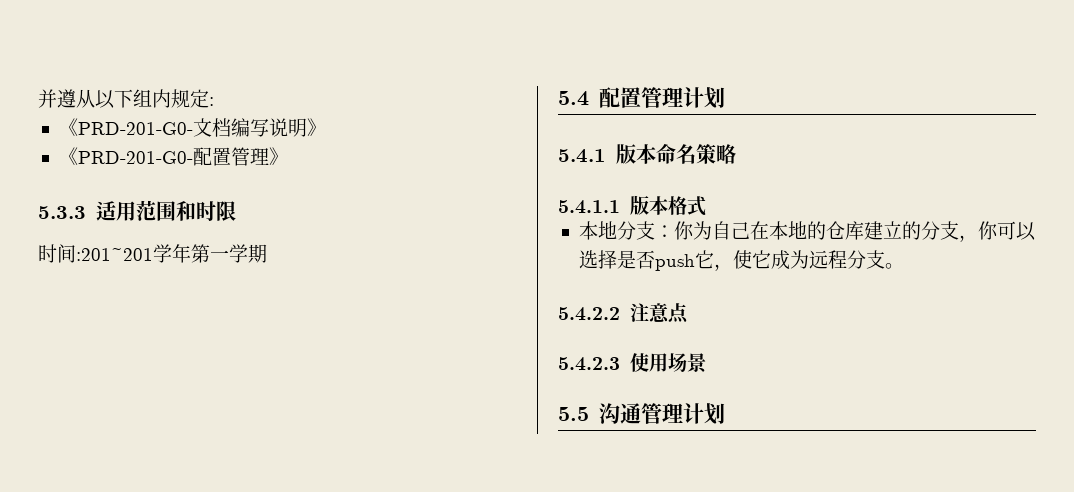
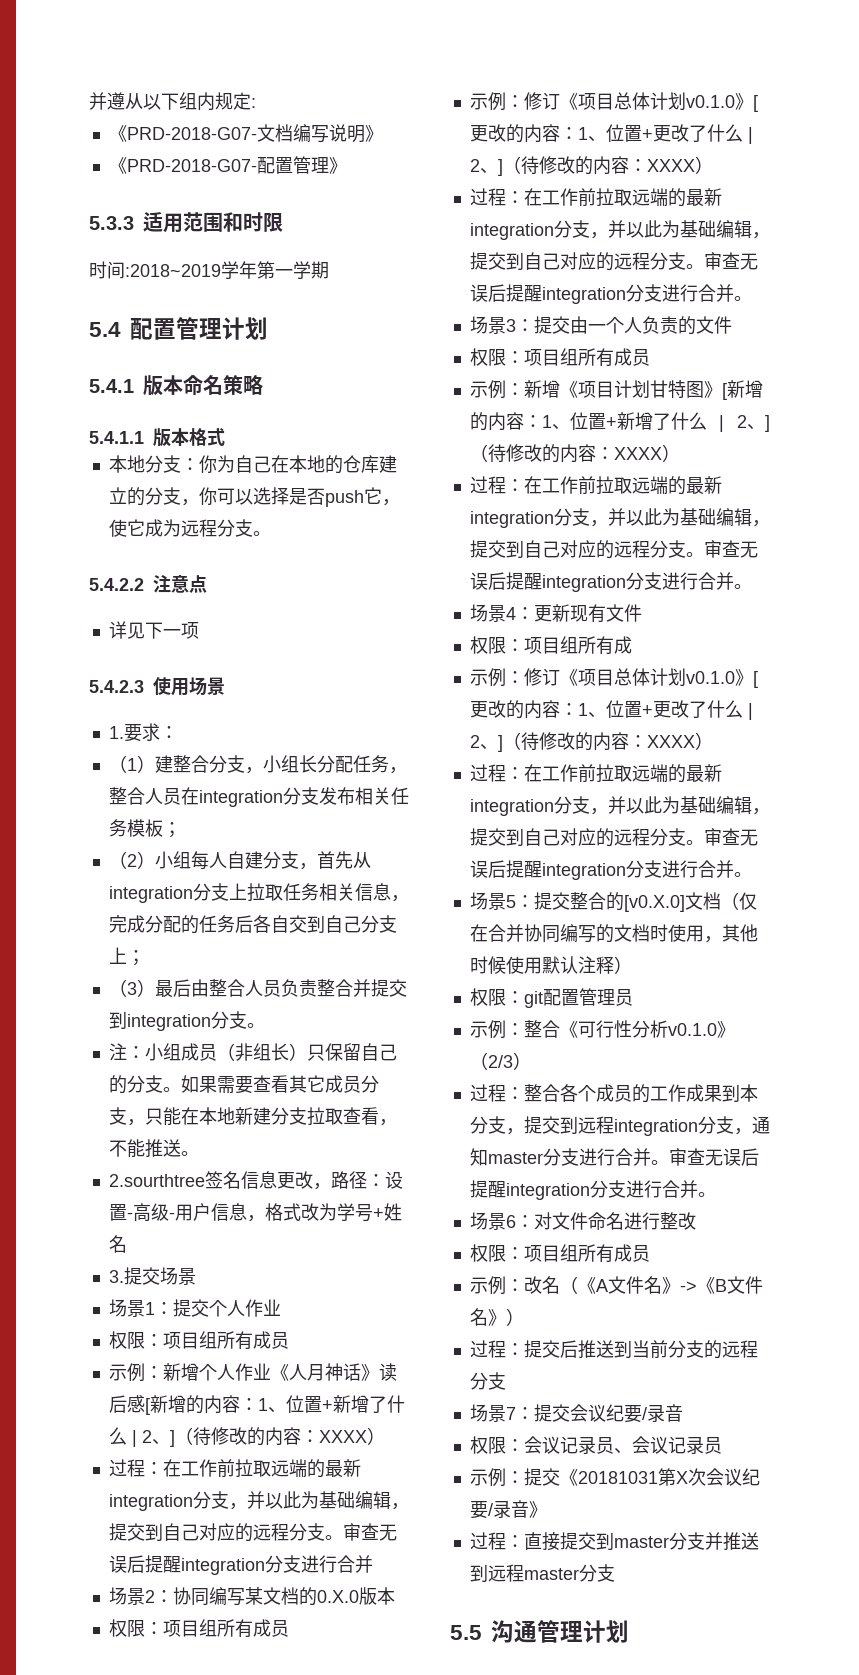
- 《PRD-201-G0-文档编写说明》
+ 《PRD-2018-G07-文档编写说明》
- 《PRD-201-G0-配置管理》
+ 《PRD-2018-G07-配置管理》
- 时间:201~201学年第一学期
+ 时间:2018~2019学年第一学期
+ 详见下一项
+ 1.要求：
+ （1）建整合分支，小组长分配任务，整合人员在integration分支发布相关任务模板；
+ （2）小组每人自建分支，首先从integration分支上拉取任务相关信息，完成分配的任务后各自交到自己分支上；
+ （3）最后由整合人员负责整合并提交到integration分支。
+ 注：小组成员（非组长）只保留自己的分支。如果需要查看其它成员分支，只能在本地新建分支拉取查看，不能推送。
+ 2.sourthtree签名信息更改，路径：设置-高级-用户信息，格式改为学号+姓名
+ 3.提交场景
+ 场景1：提交个人作业
+ 权限：项目组所有成员
+ 示例：新增个人作业《人月神话》读后感[新增的内容：1、位置+新增了什么 | 2、]（待修改的内容：XXXX）
+ 过程：在工作前拉取远端的最新integration分支，并以此为基础编辑，提交到自己对应的远程分支。审查无误后提醒integration分支进行合并
+ 场景2：协同编写某文档的0.X.0版本
+ 权限：项目组所有成员
+ 示例：修订《项目总体计划v0.1.0》[更改的内容：1、位置+更改了什么 | 2、]（待修改的内容：XXXX）
+ 过程：在工作前拉取远端的最新integration分支，并以此为基础编辑，提交到自己对应的远程分支。审查无误后提醒integration分支进行合并。
+ 场景3：提交由一个人负责的文件
+ 权限：项目组所有成员
+ 示例：新增《项目计划甘特图》[新增的内容：1、位置+新增了什么 | 2、]（待修改的内容：XXXX）
+ 过程：在工作前拉取远端的最新integration分支，并以此为基础编辑，提交到自己对应的远程分支。审查无误后提醒integration分支进行合并。
+ 场景4：更新现有文件
+ 权限：项目组所有成
+ 示例：修订《项目总体计划v0.1.0》[更改的内容：1、位置+更改了什么 | 2、]（待修改的内容：XXXX）
+ 过程：在工作前拉取远端的最新integration分支，并以此为基础编辑，提交到自己对应的远程分支。审查无误后提醒integration分支进行合并。
+ 场景5：提交整合的[v0.X.0]文档（仅在合并协同编写的文档时使用，其他时候使用默认注释）
+ 权限：git配置管理员
+ 示例：整合《可行性分析v0.1.0》（2/3）
+ 过程：整合各个成员的工作成果到本分支，提交到远程integration分支，通知master分支进行合并。审查无误后提醒integration分支进行合并。
+ 场景6：对文件命名进行整改
+ 权限：项目组所有成员
+ 示例：改名（《A文件名》->《B文件名》）
+ 过程：提交后推送到当前分支的远程分支
+ 场景7：提交会议纪要/录音
+ 权限：会议记录员、会议记录员
+ 示例：提交《20181031第X次会议纪要/录音》
+ 过程：直接提交到master分支并推送到远程master分支

